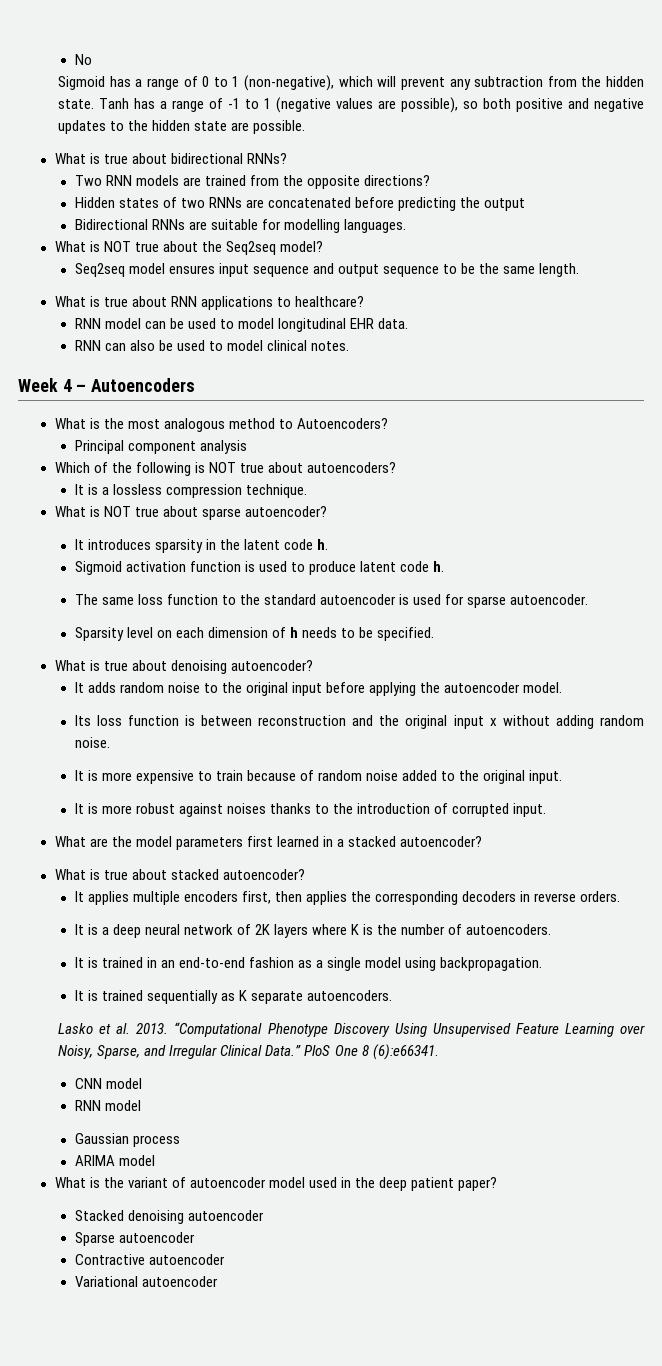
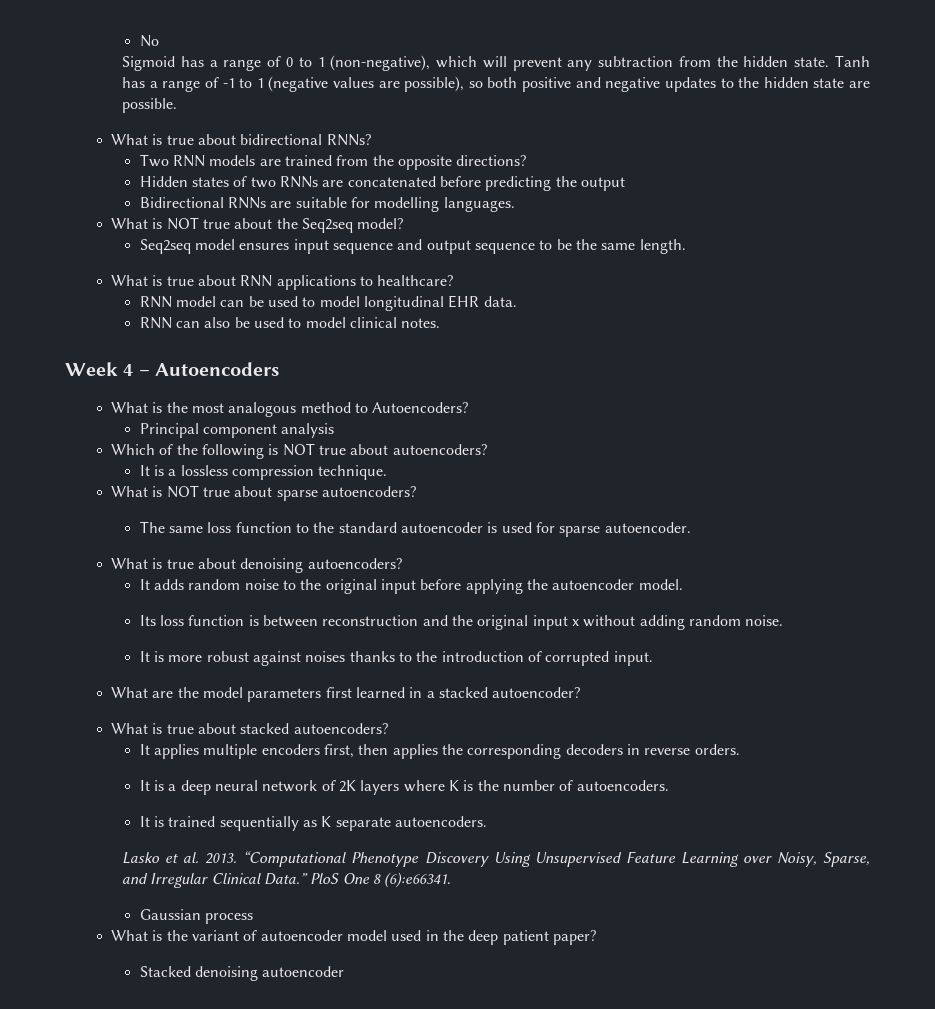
- What is NOT true about sparse autoencoder?
- It introduces sparsity in the latent code h.
- Sigmoid activation function is used to produce latent code h.
+ What is NOT true about sparse autoencoders?
- Sparsity level on each dimension of h needs to be specified.
- What is true about denoising autoencoder?
+ What is true about denoising autoencoders?
- It is more expensive to train because of random noise added to the original input.
- What is true about stacked autoencoder?
+ What is true about stacked autoencoders?
- It is trained in an end-to-end fashion as a single model using backpropagation.
- CNN model
- RNN model
- ARIMA model
- Sparse autoencoder
- Contractive autoencoder
- Variational autoencoder

